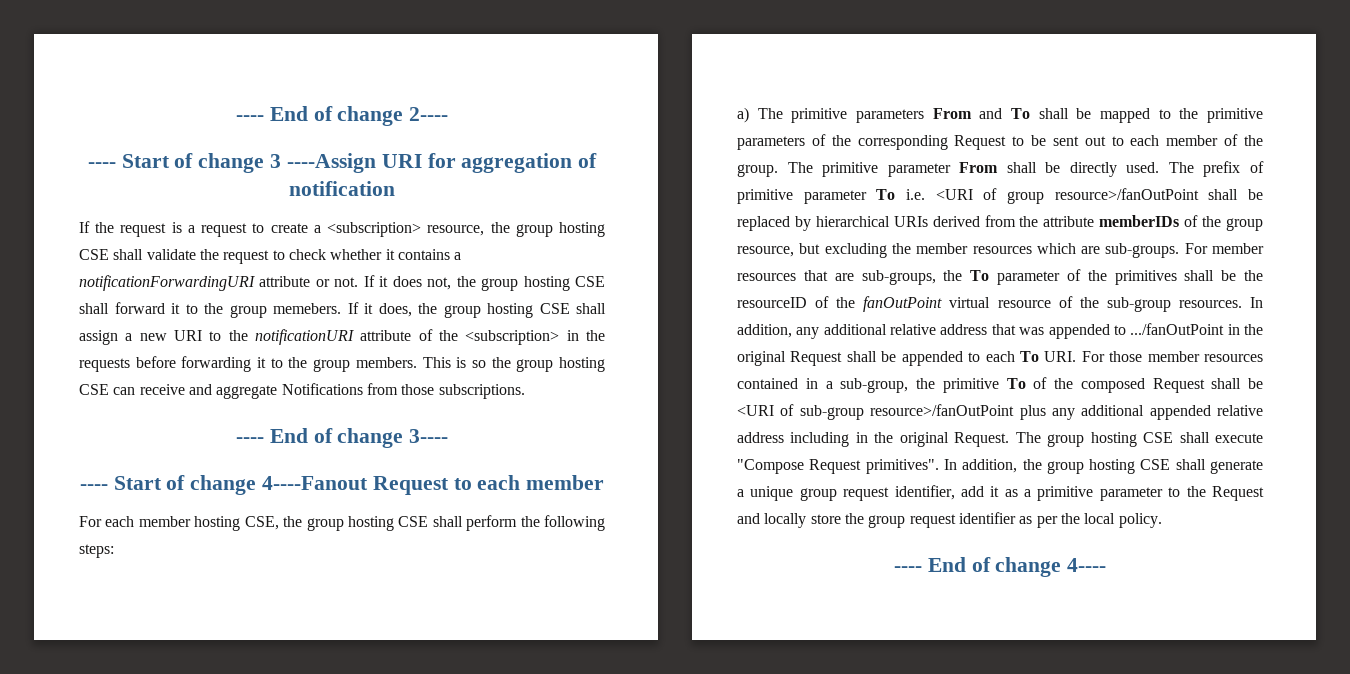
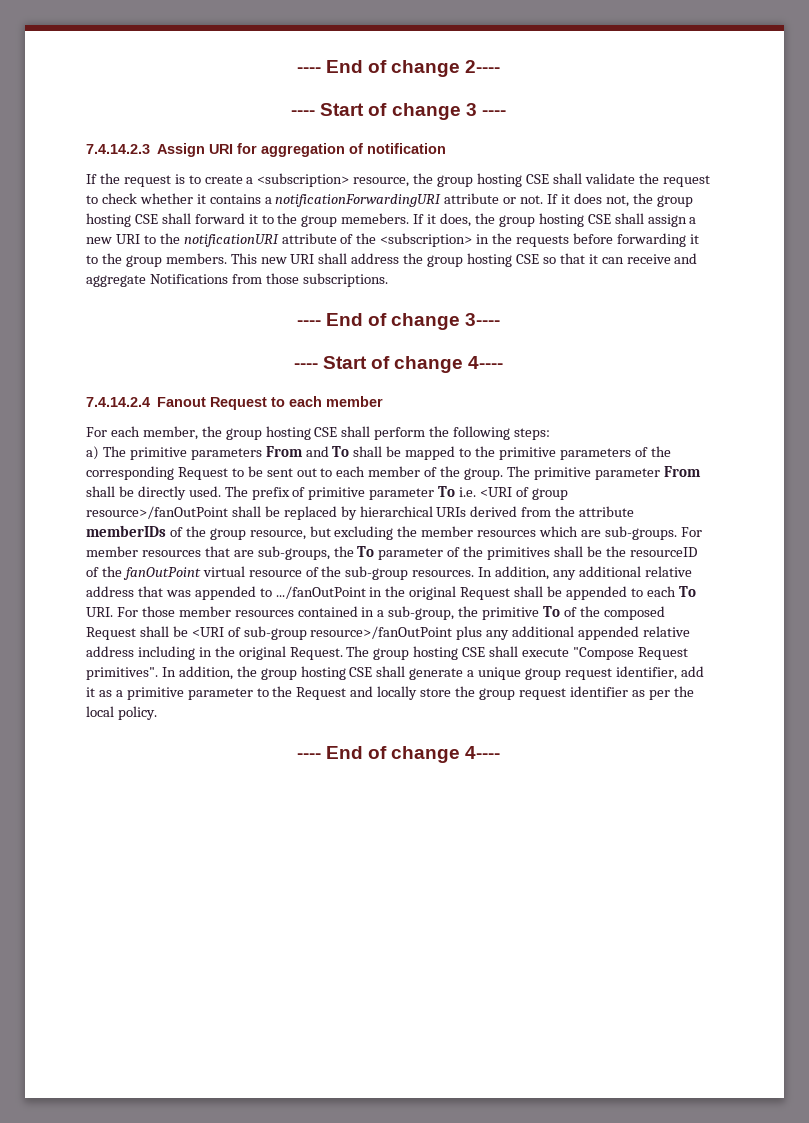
- ---- Start of change 3 ----Assign URI for aggregation of notification
+ ---- Start of change 3 ----
+ 7.4.14.2.3 Assign URI for aggregation of notification
- If the request is a request to create a <subscription> resource, the group hosting CSE shall validate the request to check whether it contains a notificationForwardingURI attribute or not.
+ If the request is to create a <subscription> resource, the group hosting CSE shall validate the request to check whether it contains a notificationForwardingURI attribute or not.
- This is so the group hosting CSE can receive and aggregate Notifications from those subscriptions.
+ This new URI shall address the group hosting CSE so that it can receive and aggregate Notifications from those subscriptions.
- ---- Start of change 4----Fanout Request to each member
+ ---- Start of change 4----
+ 7.4.14.2.4 Fanout Request to each member
- For each member hosting CSE, the group hosting CSE shall perform the following steps:
+ For each member, the group hosting CSE shall perform the following steps:

